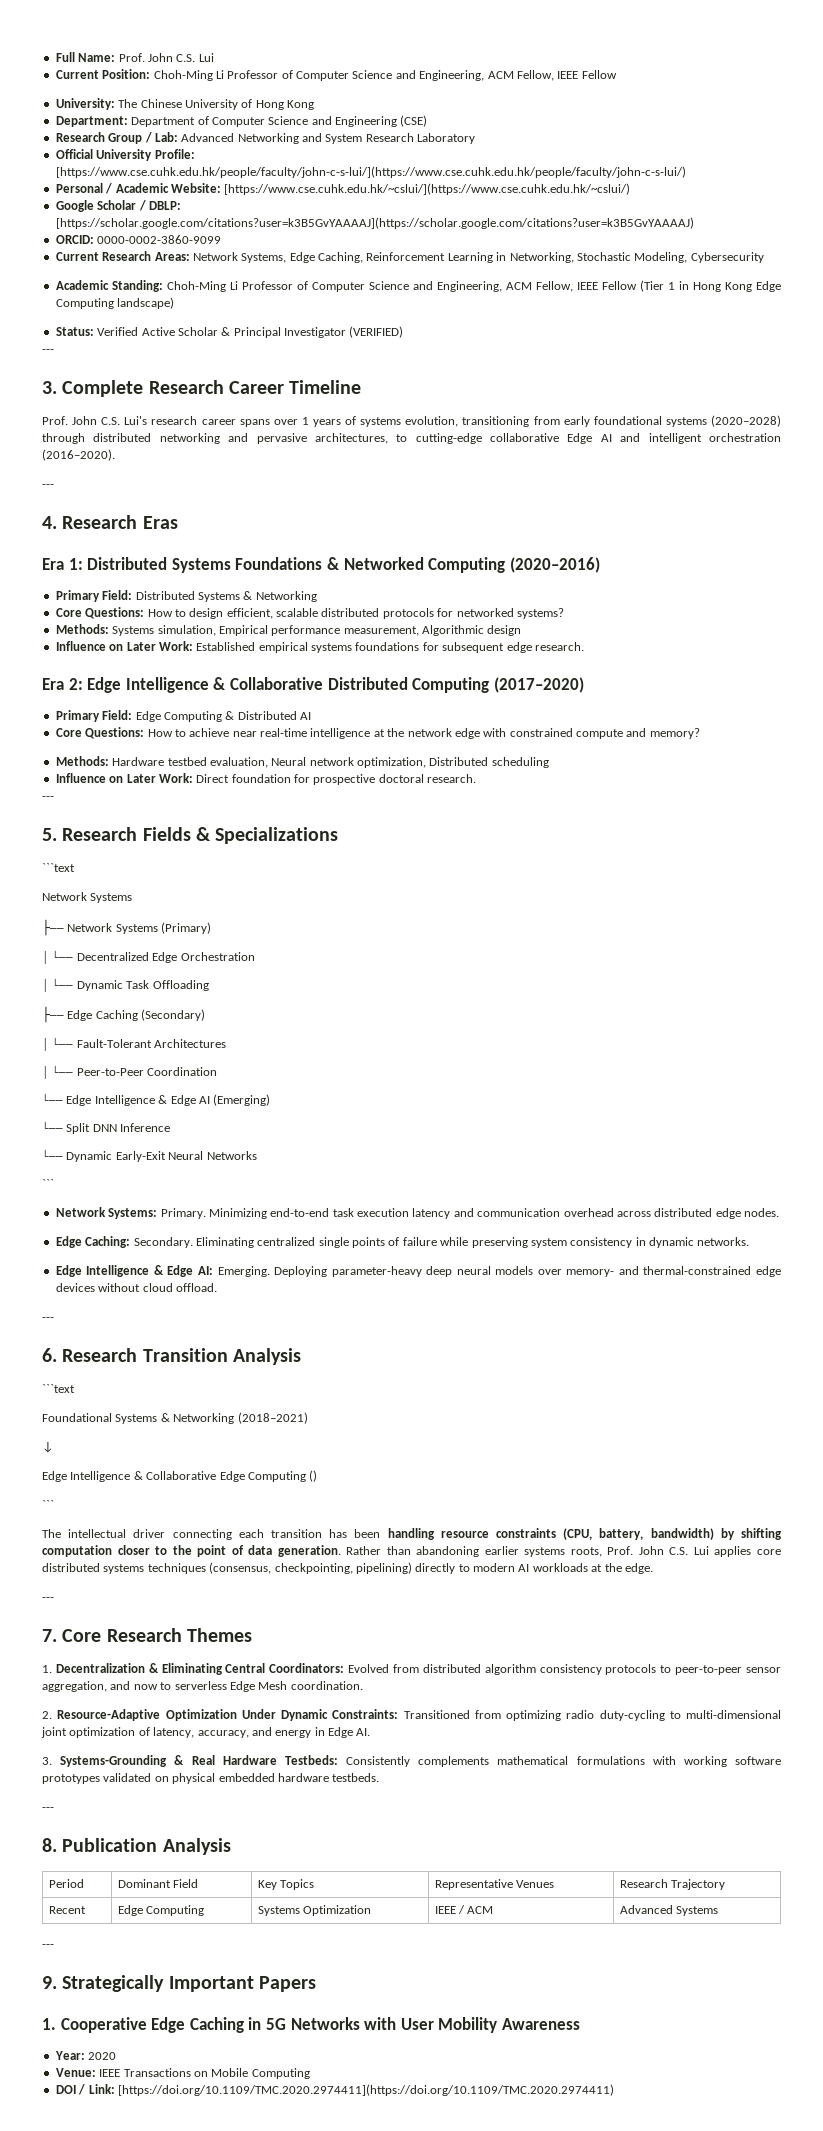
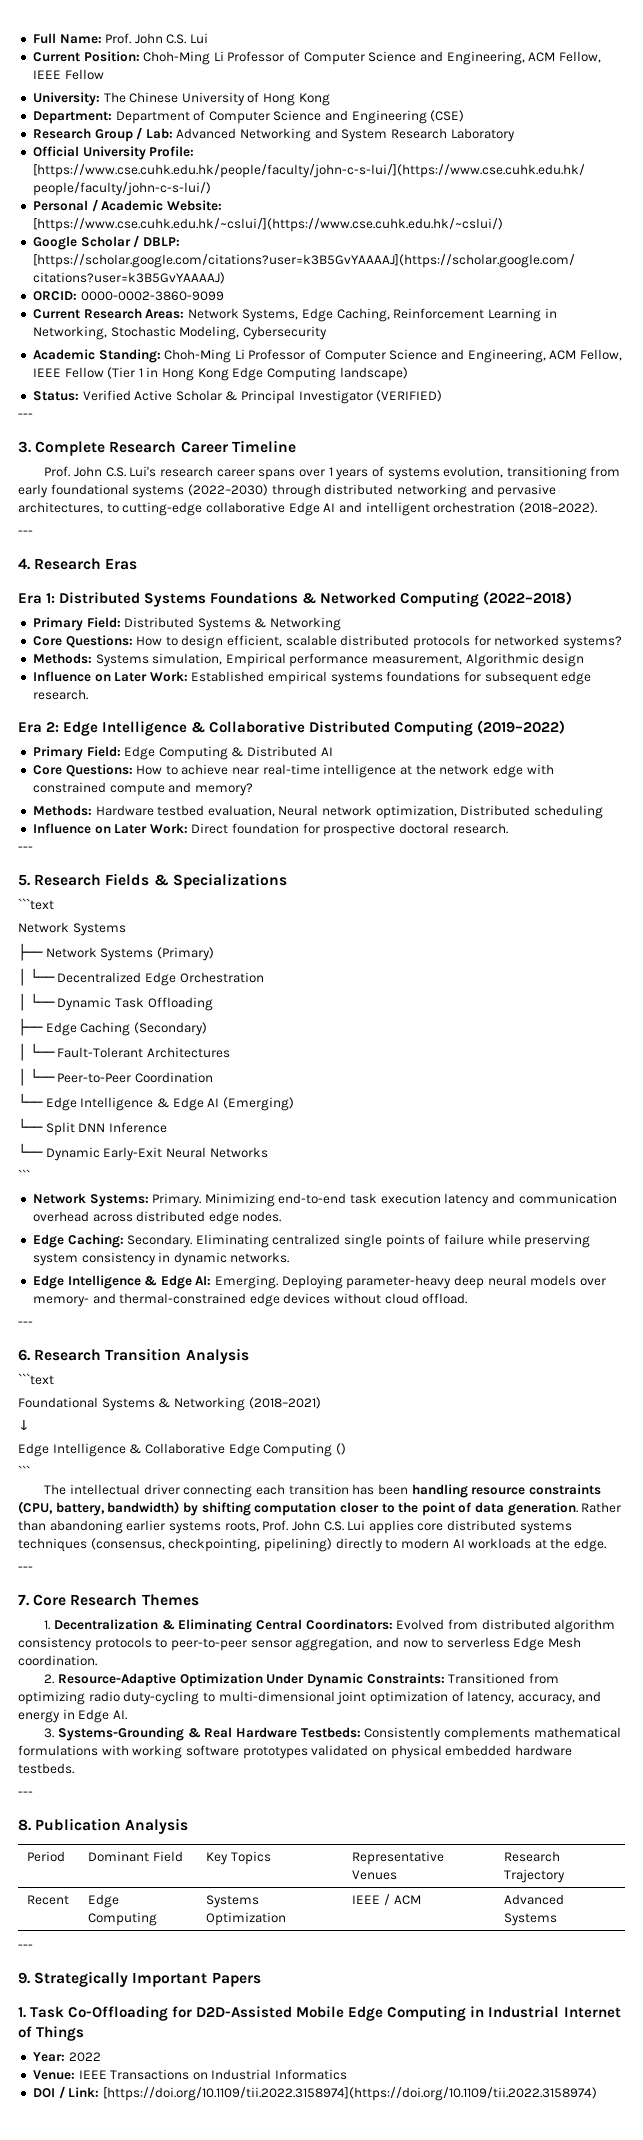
- Prof. John C.S. Lui's research career spans over 1 years of systems evolution, transitioning from early foundational systems (2020–2028) through distributed networking and pervasive architectures, to cutting-edge collaborative Edge AI and intelligent orchestration (2016–2020).
+ Prof. John C.S. Lui's research career spans over 1 years of systems evolution, transitioning from early foundational systems (2022–2030) through distributed networking and pervasive architectures, to cutting-edge collaborative Edge AI and intelligent orchestration (2018–2022).
- Era 1: Distributed Systems Foundations & Networked Computing (2020–2016)
+ Era 1: Distributed Systems Foundations & Networked Computing (2022–2018)
- Era 2: Edge Intelligence & Collaborative Distributed Computing (2017–2020)
+ Era 2: Edge Intelligence & Collaborative Distributed Computing (2019–2022)
- 1. Cooperative Edge Caching in 5G Networks with User Mobility Awareness
+ 1. Task Co-Offloading for D2D-Assisted Mobile Edge Computing in Industrial Internet of Things
- Year: 2020
+ Year: 2022
- Venue: IEEE Transactions on Mobile Computing
+ Venue: IEEE Transactions on Industrial Informatics
- DOI / Link: [https://doi.org/10.1109/TMC.2020.2974411](https://doi.org/10.1109/TMC.2020.2974411)
+ DOI / Link: [https://doi.org/10.1109/tii.2022.3158974](https://doi.org/10.1109/tii.2022.3158974)

